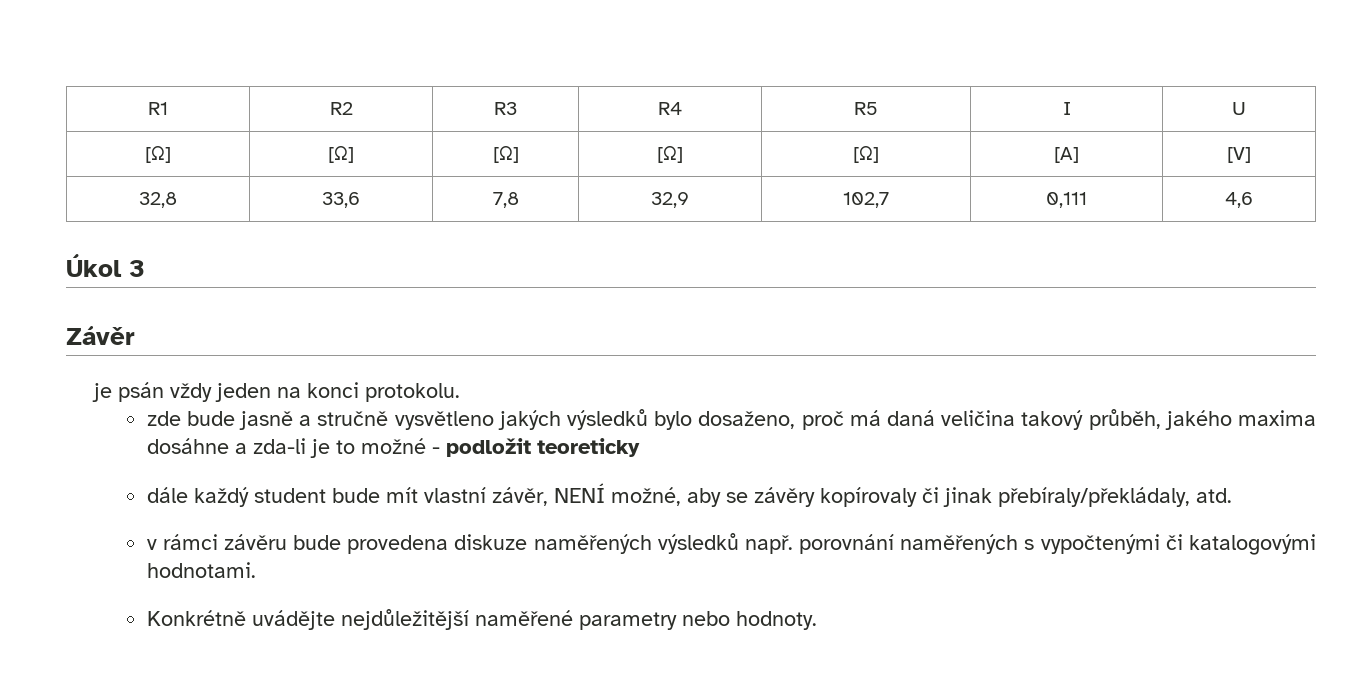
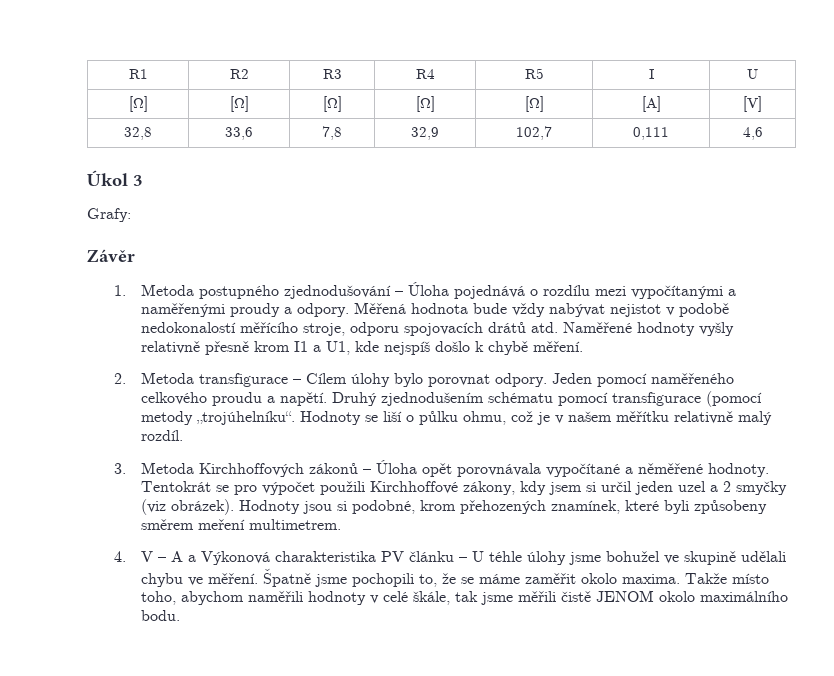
+ Grafy:
- je psán vždy jeden na konci protokolu.
- zde bude jasně a stručně vysvětleno jakých výsledků bylo dosaženo, proč má daná veličina takový průběh, jakého maxima dosáhne a zda-li je to možné - podložit teoreticky
- dále každý student bude mít vlastní závěr, NENÍ možné, aby se závěry kopírovaly či jinak přebíraly/překládaly, atd.
- v rámci závěru bude provedena diskuze naměřených výsledků např. porovnání naměřených s vypočtenými či katalogovými hodnotami.
- Konkrétně uvádějte nejdůležitější naměřené parametry nebo hodnoty.
+ 1. Metoda postupného zjednodušování – Úloha pojednává o rozdílu mezi vypočítanými a naměřenými proudy a odpory. Měřená hodnota bude vždy nabývat nejistot v podobě nedokonalostí měřícího stroje, odporu spojovacích drátů atd. Naměřené hodnoty vyšly relativně přesně krom I1 a U1, kde nejspíš došlo k chybě měření.
+ 2. Metoda transfigurace – Cílem úlohy bylo porovnat odpory. Jeden pomocí naměřeného celkového proudu a napětí. Druhý zjednodušením schématu pomocí transfigurace (pomocí metody „trojúhelníku“. Hodnoty se liší o půlku ohmu, což je v našem měřítku relativně malý rozdíl.
+ 3. Metoda Kirchhoffových zákonů – Úloha opět porovnávala vypočítané a něměřené hodnoty. Tentokrát se pro výpočet použili Kirchhoffové zákony, kdy jsem si určil jeden uzel a 2 smyčky (viz obrázek). Hodnoty jsou si podobné, krom přehozených znamínek, které byli způsobeny směrem meření multimetrem.
+ 4. V – A a Výkonová charakteristika PV článku – U téhle úlohy jsme bohužel ve skupině udělali chybu ve měření. Špatně jsme pochopili to, že se máme zaměřit okolo maxima. Takže místo toho, abychom naměřili hodnoty v celé škále, tak jsme měřili čistě JENOM okolo maximálního bodu.

